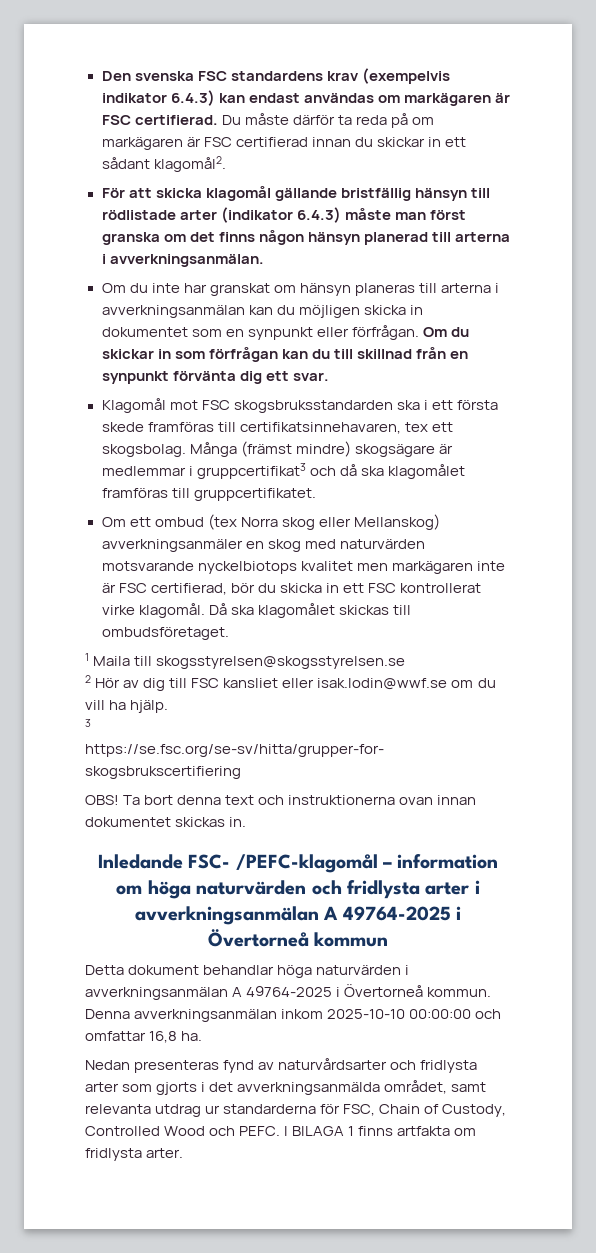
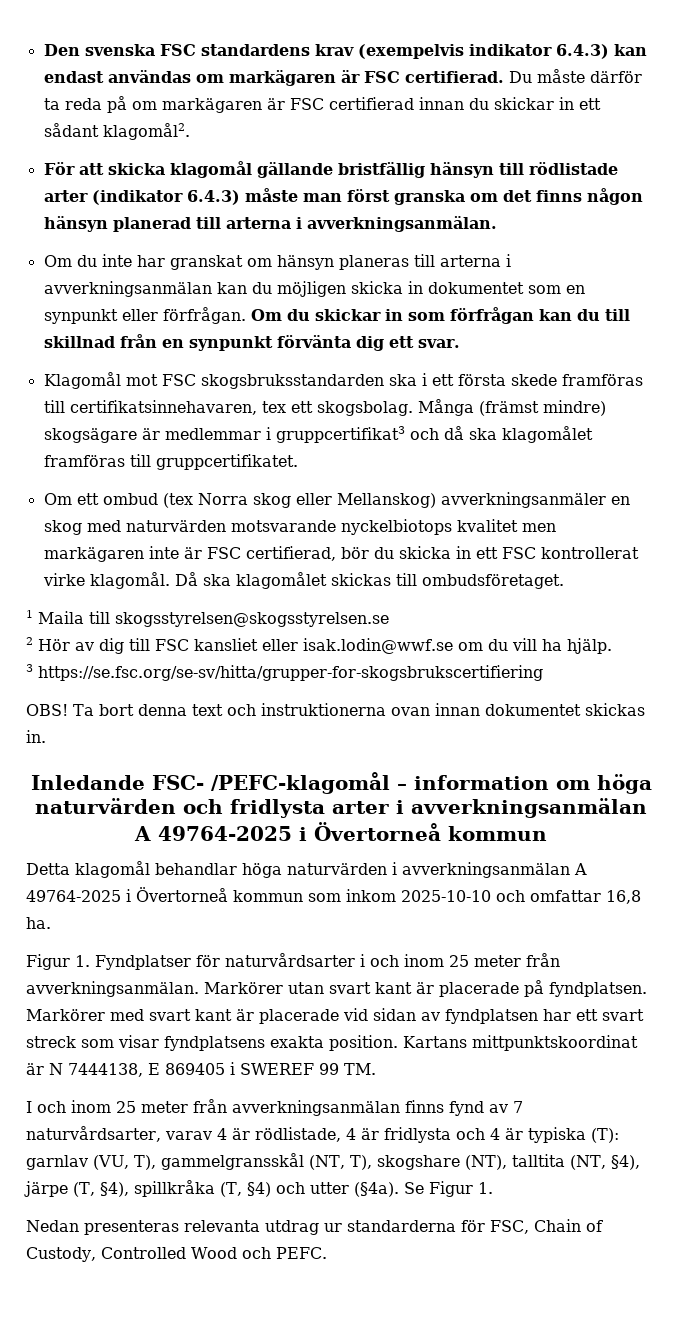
- Detta dokument behandlar höga naturvärden i avverkningsanmälan A 49764-2025 i Övertorneå kommun. Denna avverkningsanmälan inkom 2025-10-10 00:00:00 och omfattar 16,8 ha.
+ Detta klagomål behandlar höga naturvärden i avverkningsanmälan A 49764-2025 i Övertorneå kommun som inkom 2025-10-10 och omfattar 16,8 ha.
- Nedan presenteras fynd av naturvårdsarter och fridlysta arter som gjorts i det avverkningsanmälda området, samt relevanta utdrag ur standarderna för FSC, Chain of Custody, Controlled Wood och PEFC. I BILAGA 1 finns artfakta om fridlysta arter.
+ Figur 1. Fyndplatser för naturvårdsarter i och inom 25 meter från avverkningsanmälan. Markörer utan svart kant är placerade på fyndplatsen. Markörer med svart kant är placerade vid sidan av fyndplatsen har ett svart streck som visar fyndplatsens exakta position. Kartans mittpunktskoordinat är N 7444138, E 869405 i SWEREF 99 TM.
+ I och inom 25 meter från avverkningsanmälan finns fynd av 7 naturvårdsarter, varav 4 är rödlistade, 4 är fridlysta och 4 är typiska (T): garnlav (VU, T), gammelgransskål (NT, T), skogshare (NT), talltita (NT, §4), järpe (T, §4), spillkråka (T, §4) och utter (§4a). Se Figur 1.
+ Nedan presenteras relevanta utdrag ur standarderna för FSC, Chain of Custody, Controlled Wood och PEFC.

